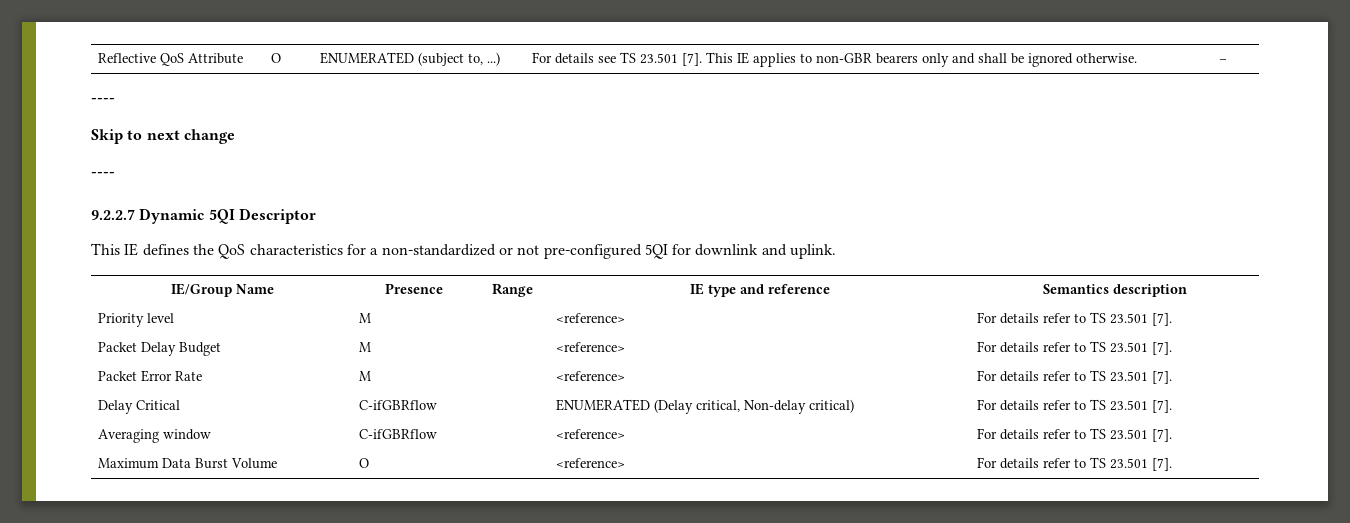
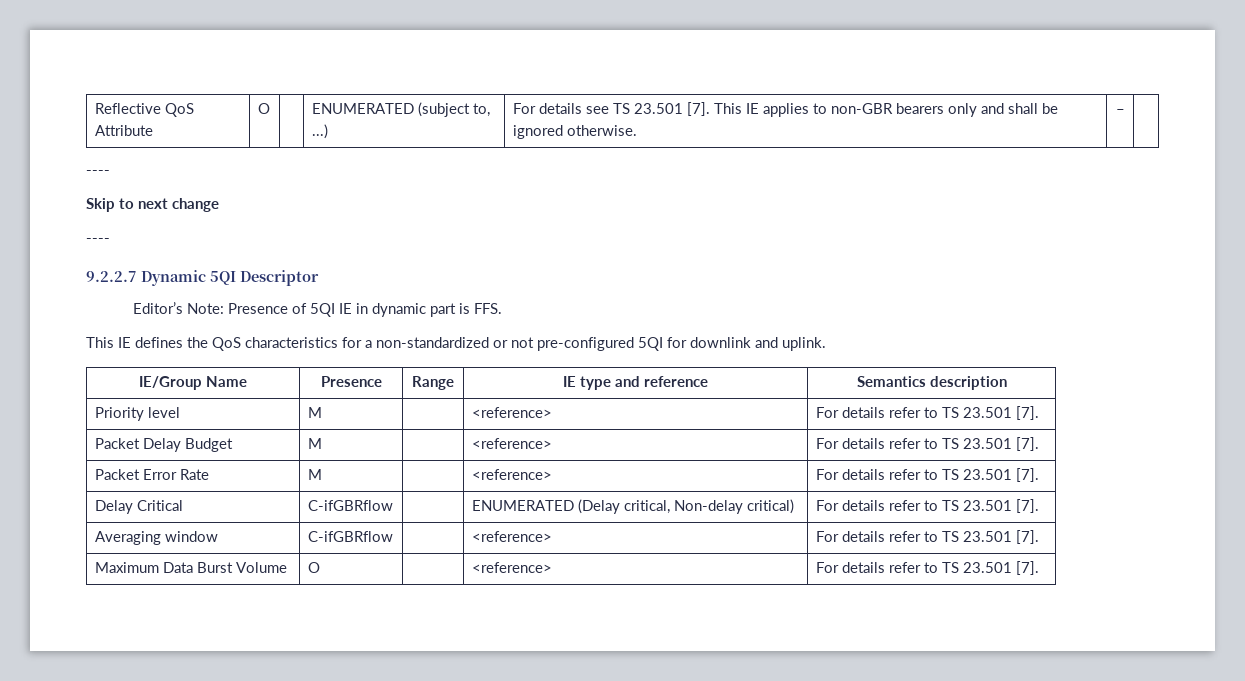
+ Editor’s Note: Presence of 5QI IE in dynamic part is FFS.

